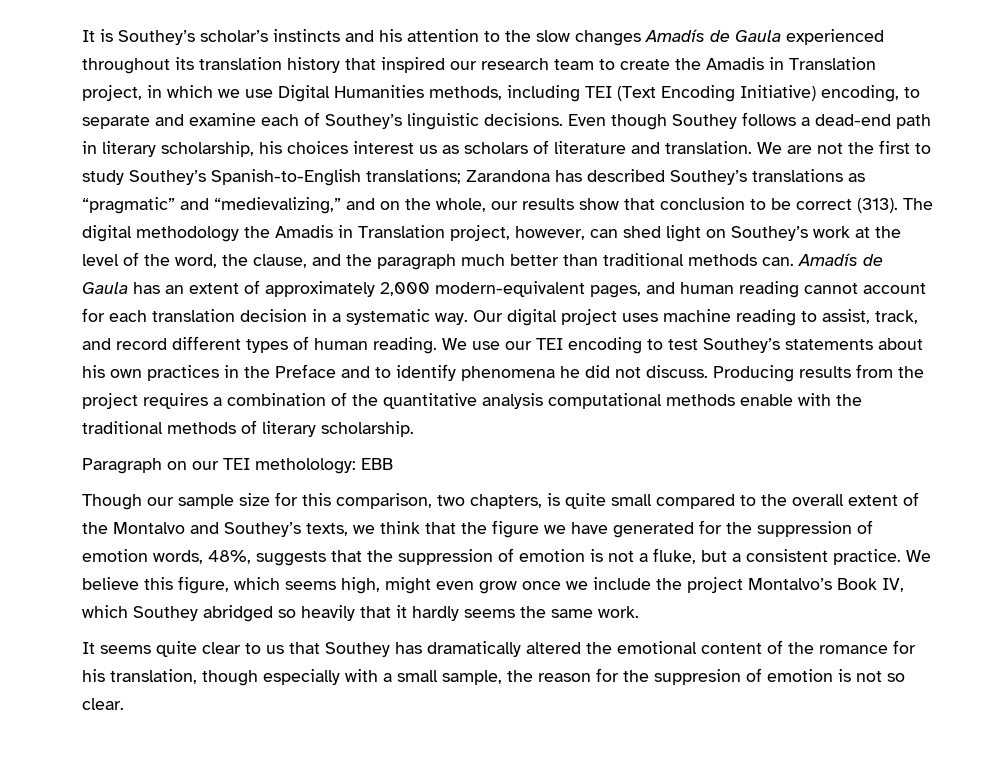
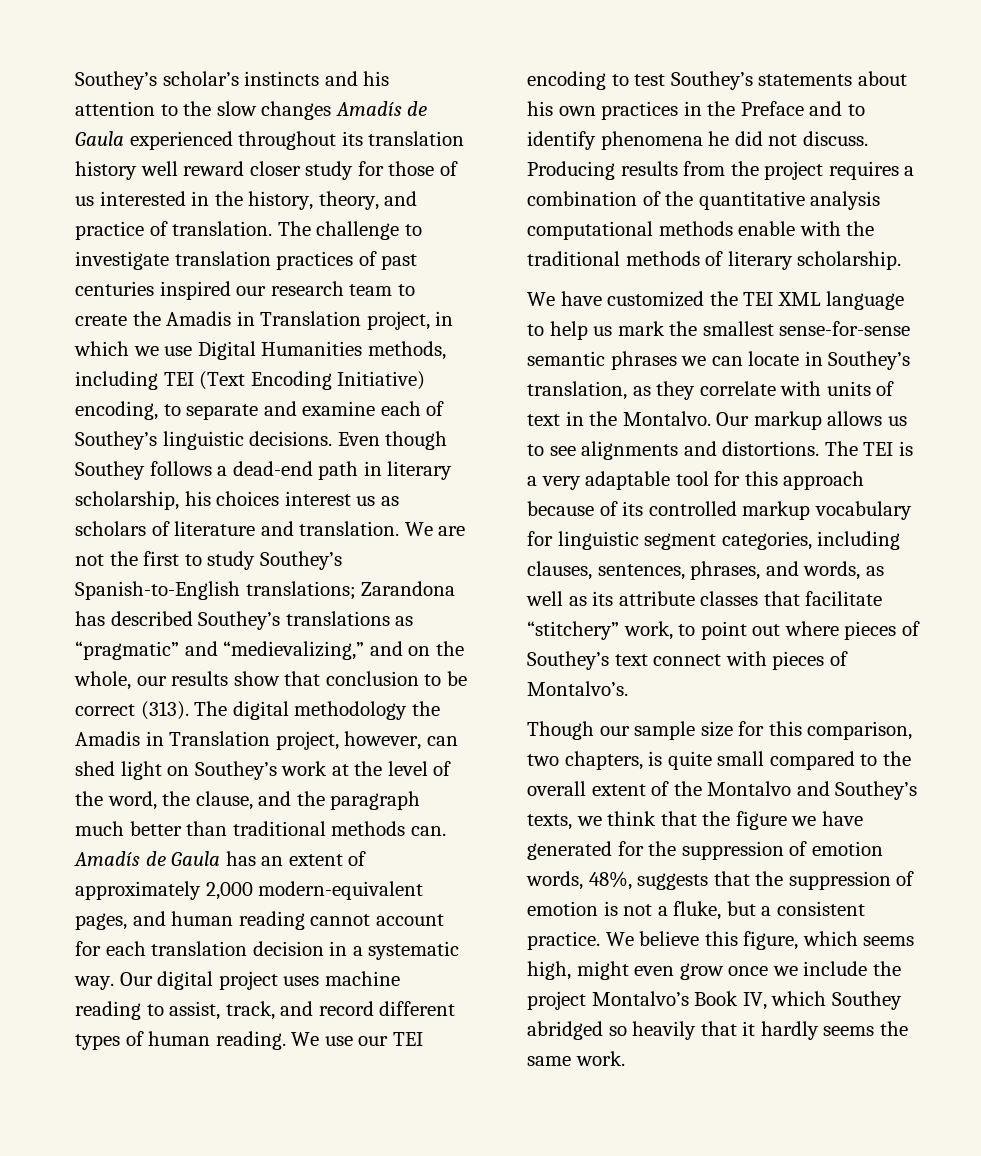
- It is Southey’s scholar’s instincts and his attention to the slow changes Amadís de Gaula experienced throughout its translation history that inspired our research team to create the Amadis in Translation project, in which we use Digital Humanities methods, including TEI (Text Encoding Initiative) encoding, to separate and examine each of Southey’s linguistic decisions.
+ Southey’s scholar’s instincts and his attention to the slow changes Amadís de Gaula experienced throughout its translation history well reward closer study for those of us interested in the history, theory, and practice of translation. The challenge to investigate translation practices of past centuries inspired our research team to create the Amadis in Translation project, in which we use Digital Humanities methods, including TEI (Text Encoding Initiative) encoding, to separate and examine each of Southey’s linguistic decisions.
- Paragraph on our TEI metholology: EBB
+ We have customized the TEI XML language to help us mark the smallest sense-for-sense semantic phrases we can locate in Southey’s translation, as they correlate with units of text in the Montalvo. Our markup allows us to see alignments and distortions. The TEI is a very adaptable tool for this approach because of its controlled markup vocabulary for linguistic segment categories, including clauses, sentences, phrases, and words, as well as its attribute classes that facilitate “stitchery” work, to point out where pieces of Southey’s text connect with pieces of Montalvo’s.
- It seems quite clear to us that Southey has dramatically altered the emotional content of the romance for his translation, though especially with a small sample, the reason for the suppresion of emotion is not so clear.

